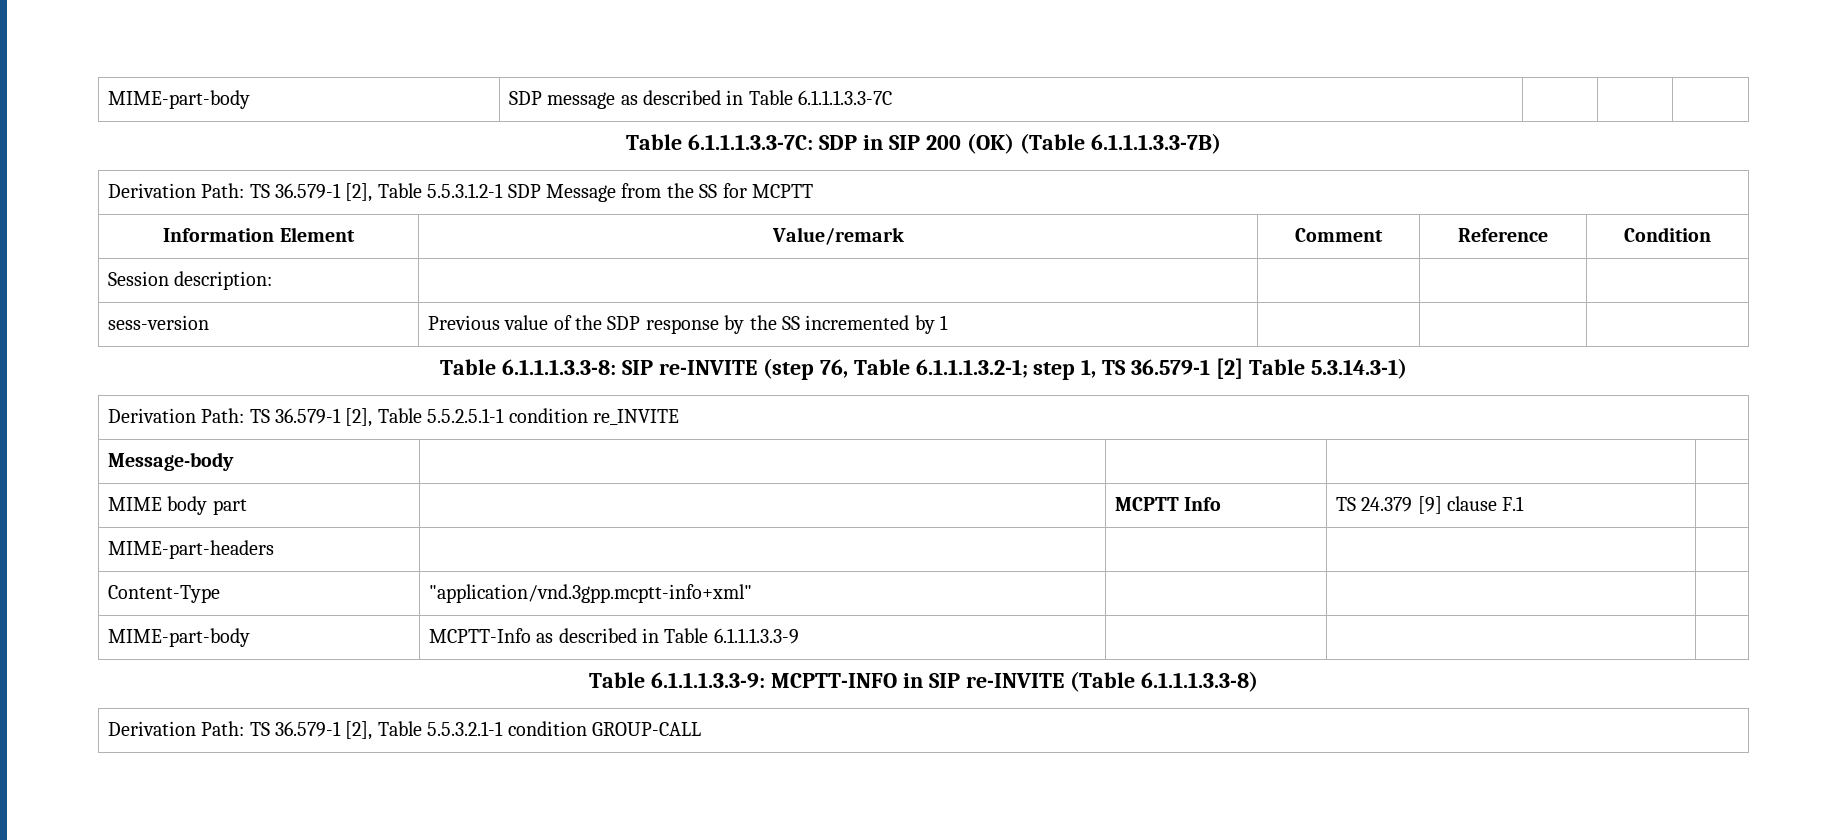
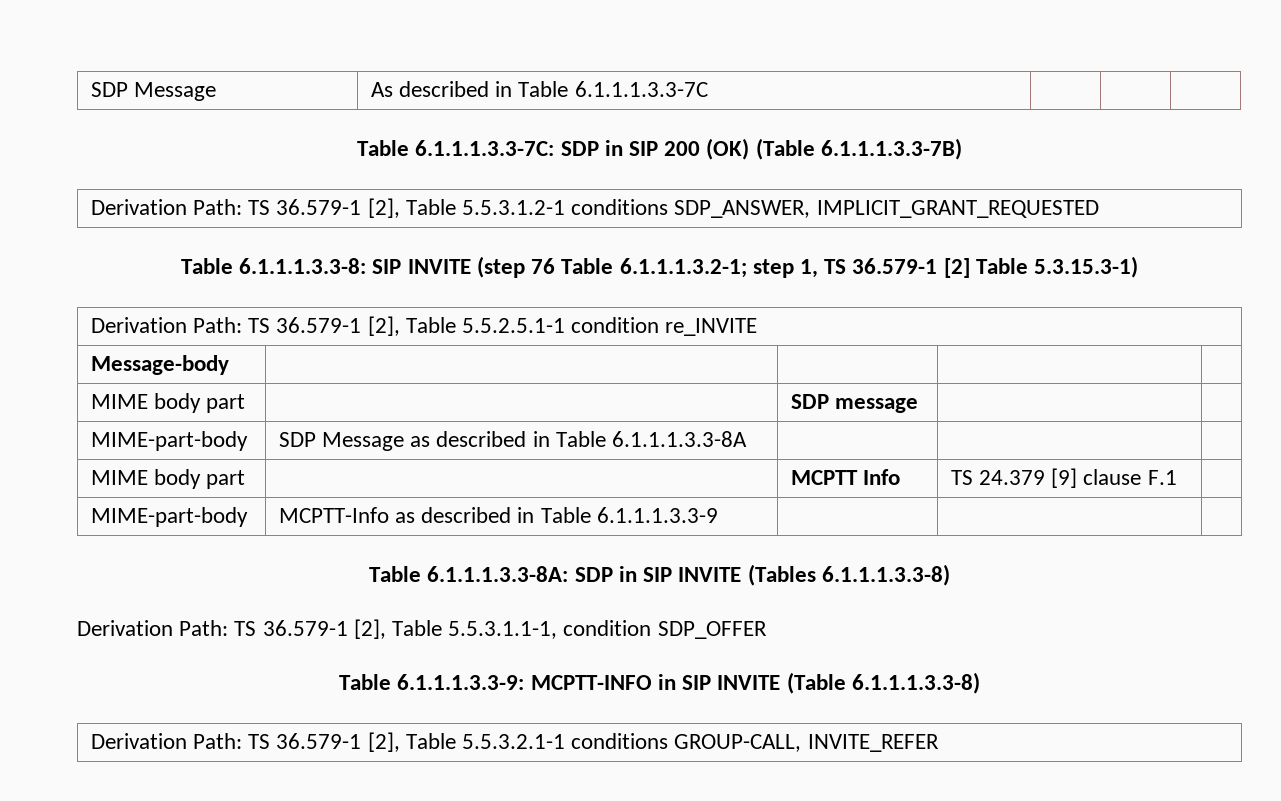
- MIME-part-body | SDP message as described in Table 6.1.1.1.3.3-7C | | |
+ SDP Message | As described in Table 6.1.1.1.3.3-7C | | |
- Derivation Path: TS 36.579-1 [2], Table 5.5.3.1.2-1 SDP Message from the SS for MCPTT
- Information Element | Value/remark | Comment | Reference | Condition
- Session description: | | | |
- sess-version | Previous value of the SDP response by the SS incremented by 1 | | |
+ Derivation Path: TS 36.579-1 [2], Table 5.5.3.1.2-1 conditions SDP_ANSWER, IMPLICIT_GRANT_REQUESTED
- Table 6.1.1.1.3.3-8: SIP re-INVITE (step 76, Table 6.1.1.1.3.2-1; step 1, TS 36.579-1 [2] Table 5.3.14.3-1)
+ Table 6.1.1.1.3.3-8: SIP INVITE (step 76 Table 6.1.1.1.3.2-1; step 1, TS 36.579-1 [2] Table 5.3.15.3-1)
+ MIME body part | | SDP message | |
+ MIME-part-body | SDP Message as described in Table 6.1.1.1.3.3-8A | | |
- MIME-part-headers | | | |
- Content-Type | "application/vnd.3gpp.mcptt-info+xml" | | |
+ Table 6.1.1.1.3.3-8A: SDP in SIP INVITE (Tables 6.1.1.1.3.3-8)
+ Derivation Path: TS 36.579-1 [2], Table 5.5.3.1.1-1, condition SDP_OFFER
- Table 6.1.1.1.3.3-9: MCPTT-INFO in SIP re-INVITE (Table 6.1.1.1.3.3-8)
+ Table 6.1.1.1.3.3-9: MCPTT-INFO in SIP INVITE (Table 6.1.1.1.3.3-8)
- Derivation Path: TS 36.579-1 [2], Table 5.5.3.2.1-1 condition GROUP-CALL
+ Derivation Path: TS 36.579-1 [2], Table 5.5.3.2.1-1 conditions GROUP-CALL, INVITE_REFER

